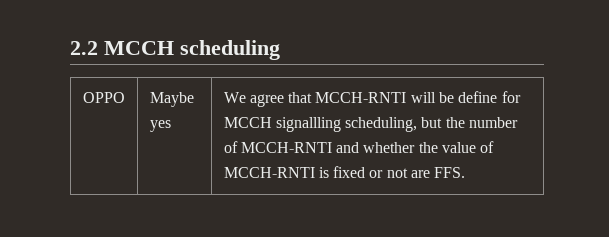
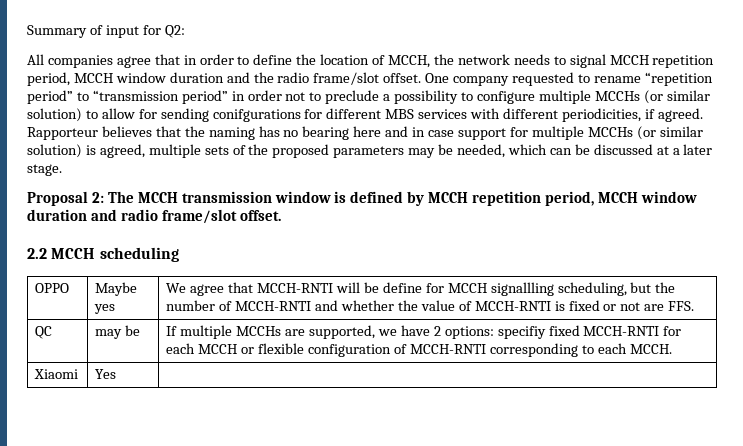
+ Summary of input for Q2:
+ All companies agree that in order to define the location of MCCH, the network needs to signal MCCH repetition period, MCCH window duration and the radio frame/slot offset. One company requested to rename “repetition period” to “transmission period” in order not to preclude a possibility to configure multiple MCCHs (or similar solution) to allow for sending conifgurations for different MBS services with different periodicities, if agreed. Rapporteur believes that the naming has no bearing here and in case support for multiple MCCHs (or similar solution) is agreed, multiple sets of the proposed parameters may be needed, which can be discussed at a later stage.
+ Proposal 2: The MCCH transmission window is defined by MCCH repetition period, MCCH window duration and radio frame/slot offset.
+ QC | may be | If multiple MCCHs are supported, we have 2 options: specifiy fixed MCCH-RNTI for each MCCH or flexible configuration of MCCH-RNTI corresponding to each MCCH.
+ Xiaomi | Yes |

